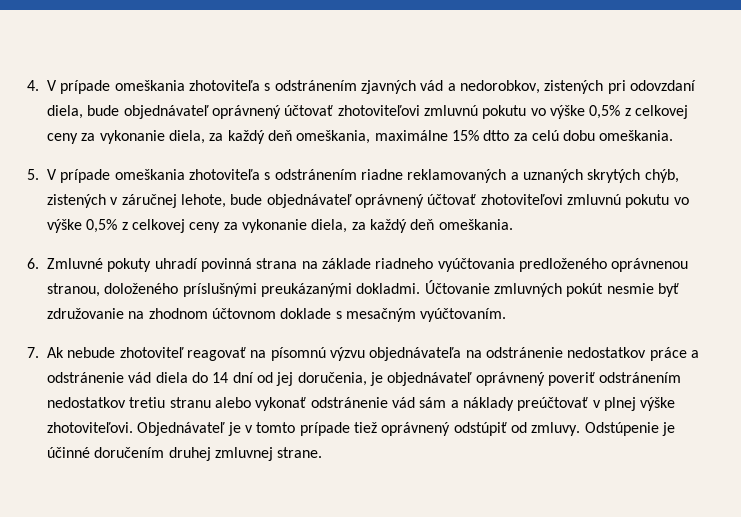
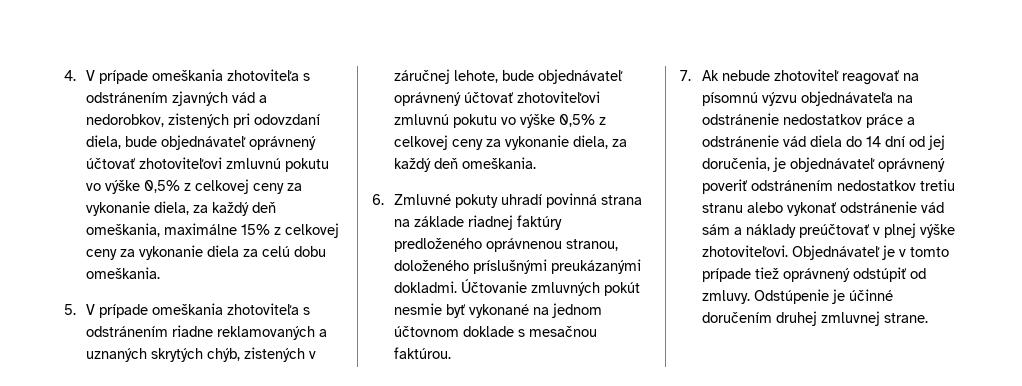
- 4. V prípade omeškania zhotoviteľa s odstránením zjavných vád a nedorobkov, zistených pri odovzdaní diela, bude objednávateľ oprávnený účtovať zhotoviteľovi zmluvnú pokutu vo výške 0,5% z celkovej ceny za vykonanie diela, za každý deň omeškania, maximálne 15% dtto za celú dobu omeškania.
+ 4. V prípade omeškania zhotoviteľa s odstránením zjavných vád a nedorobkov, zistených pri odovzdaní diela, bude objednávateľ oprávnený účtovať zhotoviteľovi zmluvnú pokutu vo výške 0,5% z celkovej ceny za vykonanie diela, za každý deň omeškania, maximálne 15% z celkovej ceny za vykonanie diela za celú dobu omeškania.
- 6. Zmluvné pokuty uhradí povinná strana na základe riadneho vyúčtovania predloženého oprávnenou stranou, doloženého príslušnými preukázanými dokladmi.
+ 6. Zmluvné pokuty uhradí povinná strana na základe riadnej faktúry predloženého oprávnenou stranou, doloženého príslušnými preukázanými dokladmi.
- Účtovanie zmluvných pokút nesmie byť združovanie na zhodnom účtovnom doklade s mesačným vyúčtovaním.
+ Účtovanie zmluvných pokút nesmie byť vykonané na jednom účtovnom doklade s mesačnou faktúrou.

